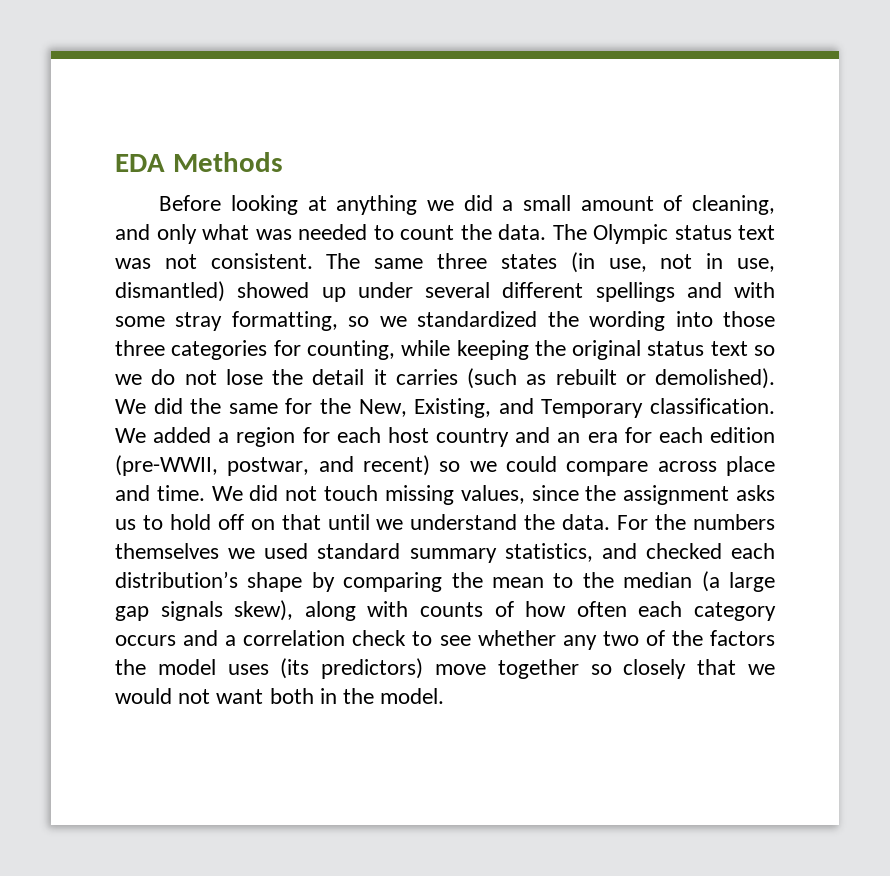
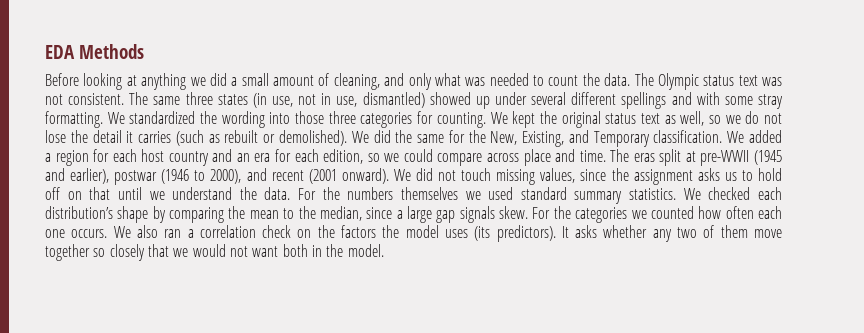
- The same three states (in use, not in use, dismantled) showed up under several different spellings and with some stray formatting, so we standardized the wording into those three categories for counting, while keeping the original status text so we do not lose the detail it carries (such as rebuilt or demolished).
+ The same three states (in use, not in use, dismantled) showed up under several different spellings and with some stray formatting. We standardized the wording into those three categories for counting. We kept the original status text as well, so we do not lose the detail it carries (such as rebuilt or demolished).
- We added a region for each host country and an era for each edition (pre-WWII, postwar, and recent) so we could compare across place and time.
+ We added a region for each host country and an era for each edition, so we could compare across place and time.
+ The eras split at pre-WWII (1945 and earlier), postwar (1946 to 2000), and recent (2001 onward).
- For the numbers themselves we used standard summary statistics, and checked each distribution’s shape by comparing the mean to the median (a large gap signals skew), along with counts of how often each category occurs and a correlation check to see whether any two of the factors the model uses (its predictors) move together so closely that we would not want both in the model.
+ For the numbers themselves we used standard summary statistics. We checked each distribution’s shape by comparing the mean to the median, since a large gap signals skew. For the categories we counted how often each one occurs. We also ran a correlation check on the factors the model uses (its predictors). It asks whether any two of them move together so closely that we would not want both in the model.

